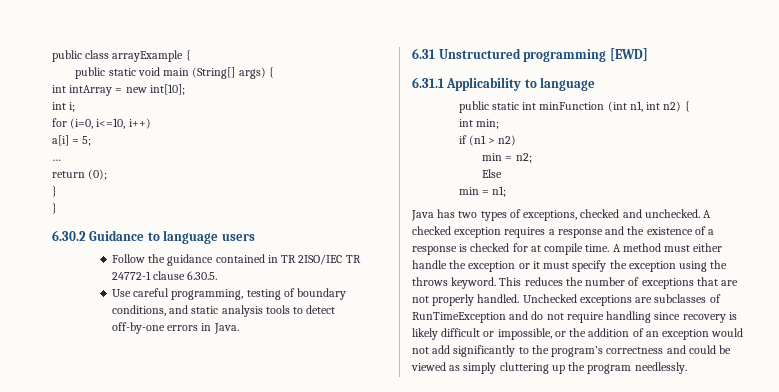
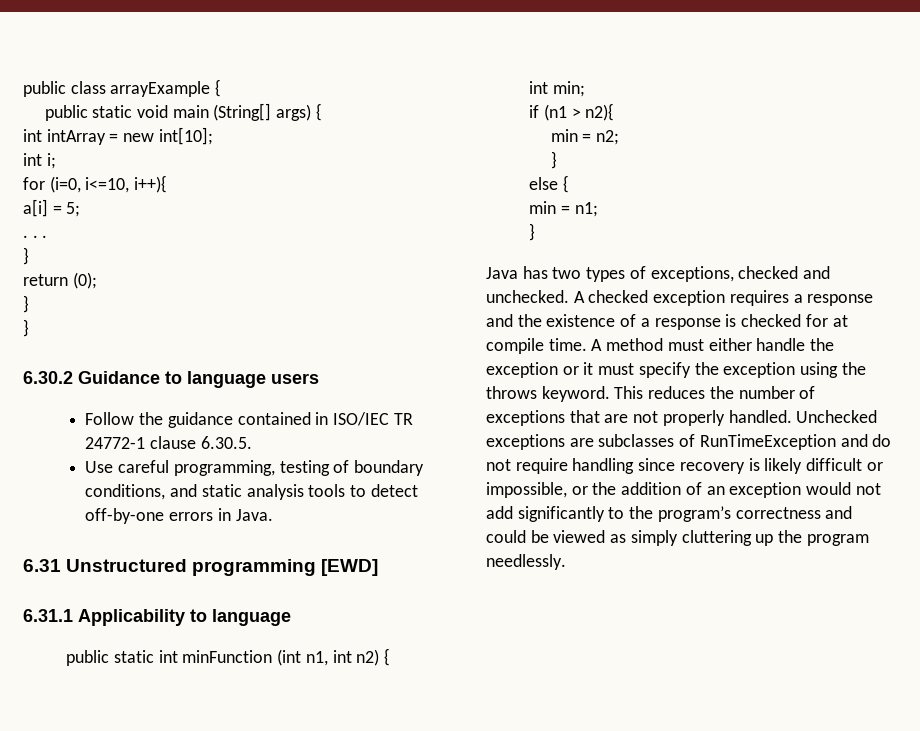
- for (i=0, i<=10, i++)
+ for (i=0, i<=10, i++){
- …
+ . . .
+ }
- Follow the guidance contained in TR 2ISO/IEC TR 24772-1 clause 6.30.5.
+ Follow the guidance contained in ISO/IEC TR 24772-1 clause 6.30.5.
- if (n1 > n2)
+ if (n1 > n2){
  min = n2;
- Else
+ }
+ else {
  min = n1;
+ }

